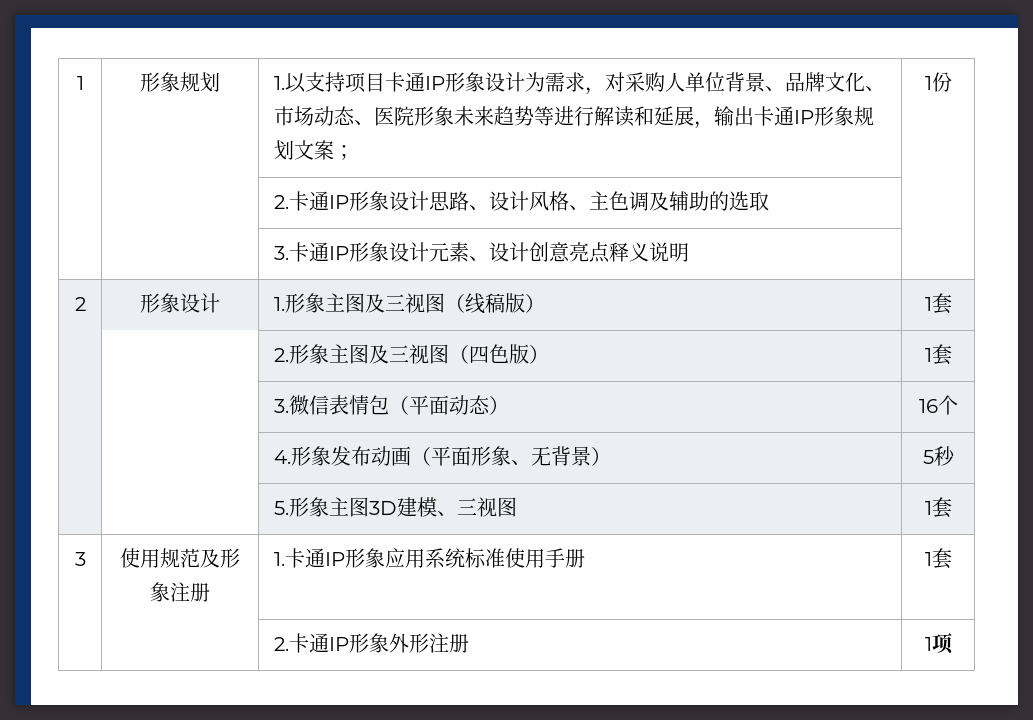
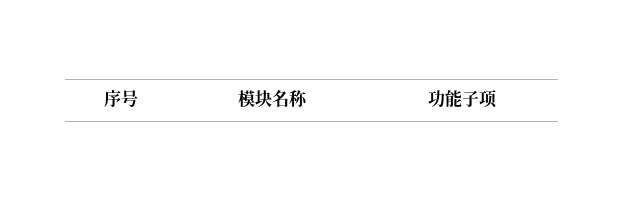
- 1 | 形象规划 | 1.以支持项目卡通IP形象设计为需求，对采购人单位背景、品牌文化、市场动态、医院形象未来趋势等进行解读和延展，输出卡通IP形象规划文案； | 1份
- | | 2.卡通IP形象设计思路、设计风格、主色调及辅助的选取 |
- | | 3.卡通IP形象设计元素、设计创意亮点释义说明 |
- 2 | 形象设计 | 1.形象主图及三视图（线稿版） | 1套
- | | 2.形象主图及三视图（四色版） | 1套
- | | 3.微信表情包（平面动态） | 16个
- | | 4.形象发布动画（平面形象、无背景） | 5秒
- | | 5.形象主图3D建模、三视图 | 1套
- 3 | 使用规范及形象注册 | 1.卡通IP形象应用系统标准使用手册 | 1套
- | | 2.卡通IP形象外形注册 | 1项
+ 序号 | 模块名称 | 功能子项

